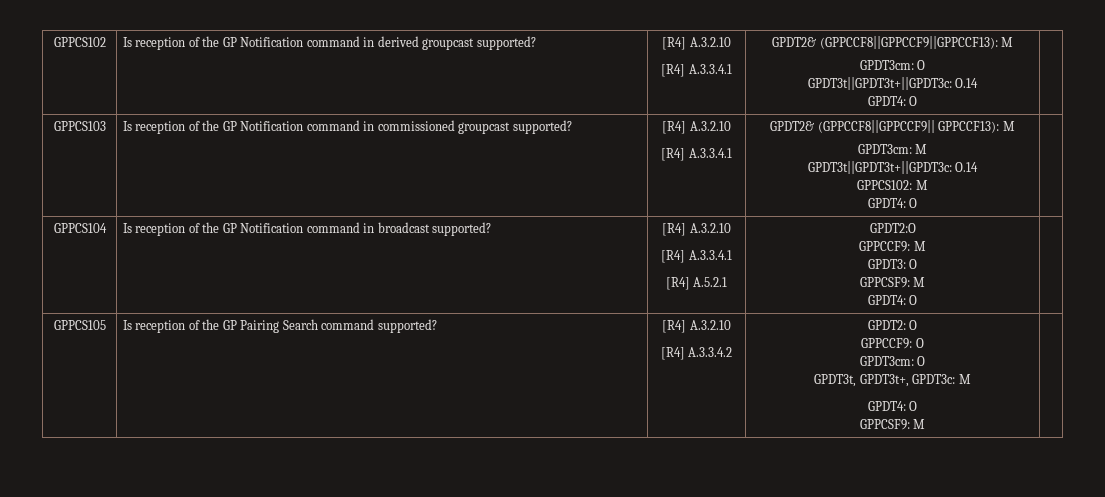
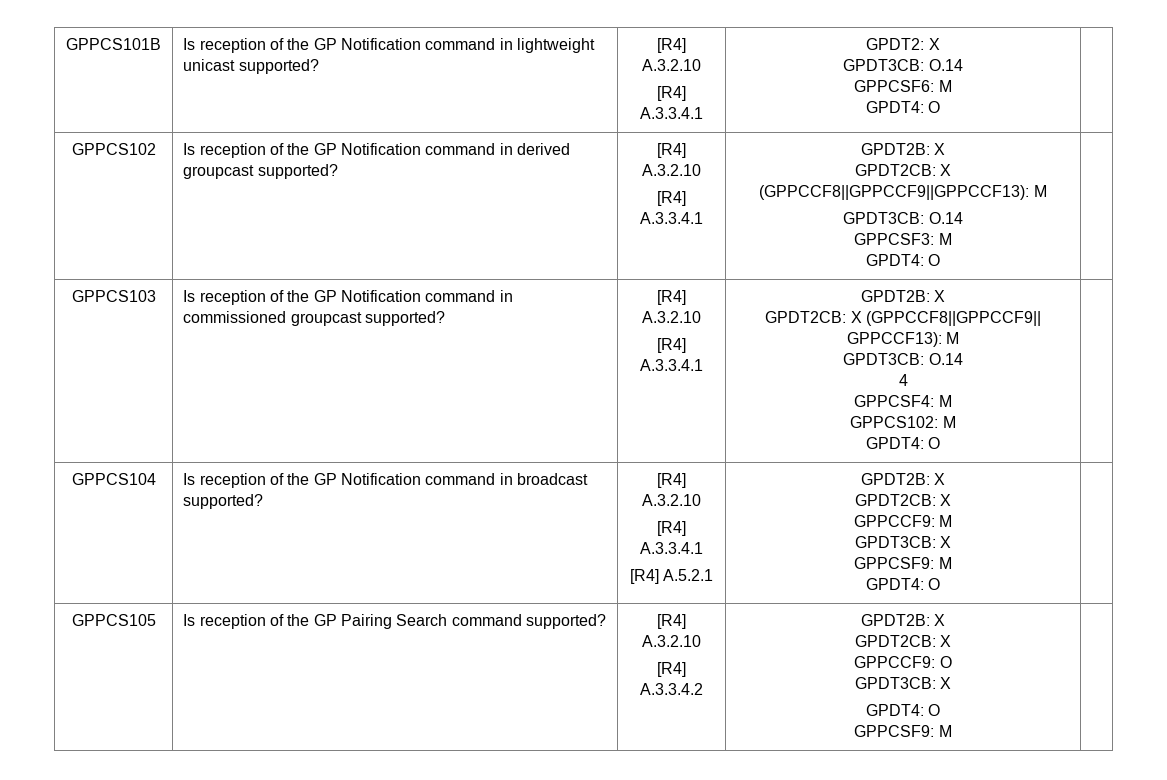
+ GPPCS101B | Is reception of the GP Notification command in lightweight unicast supported? | [R4] A.3.2.10
+ [R4] A.3.3.4.1 | GPDT2: X
+ GPDT3CB: O.14
+ GPPCSF6: M
+ GPDT4: O |
  GPPCS102 | Is reception of the GP Notification command in derived groupcast supported? | [R4] A.3.2.10
- [R4] A.3.3.4.1 | GPDT2& (GPPCCF8||GPPCCF9||GPPCCF13): M
- GPDT3cm: O
- GPDT3t||GPDT3t+||GPDT3c: O.14
+ [R4] A.3.3.4.1 | GPDT2B: X
+ GPDT2CB: X (GPPCCF8||GPPCCF9||GPPCCF13): M
+ GPDT3CB: O.14
+ GPPCSF3: M
  GPPCS103 | Is reception of the GP Notification command in commissioned groupcast supported? | [R4] A.3.2.10
- [R4] A.3.3.4.1 | GPDT2& (GPPCCF8||GPPCCF9|| GPPCCF13): M
- GPDT3cm: M
- GPDT3t||GPDT3t+||GPDT3c: O.14
+ [R4] A.3.3.4.1 | GPDT2B: X
+ GPDT2CB: X (GPPCCF8||GPPCCF9|| GPPCCF13): M
+ GPDT3CB: O.14
+ 4
+ GPPCSF4: M
  GPPCS104 | Is reception of the GP Notification command in broadcast supported? | [R4] A.3.2.10
  [R4] A.3.3.4.1
- [R4] A.5.2.1 | GPDT2:O
+ [R4] A.5.2.1 | GPDT2B: X
+ GPDT2CB: X
  GPPCCF9: M
- GPDT3: O
+ GPDT3CB: X
  GPPCS105 | Is reception of the GP Pairing Search command supported? | [R4] A.3.2.10
- [R4] A.3.3.4.2 | GPDT2: O
+ [R4] A.3.3.4.2 | GPDT2B: X
+ GPDT2CB: X
  GPPCCF9: O
- GPDT3cm: O
- GPDT3t, GPDT3t+, GPDT3c: M
+ GPDT3CB: X

